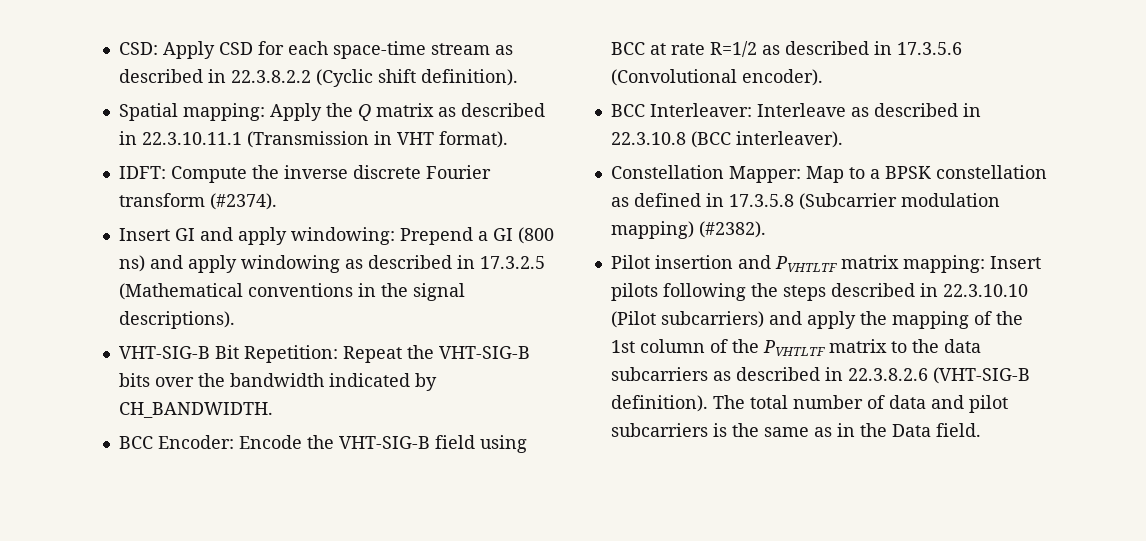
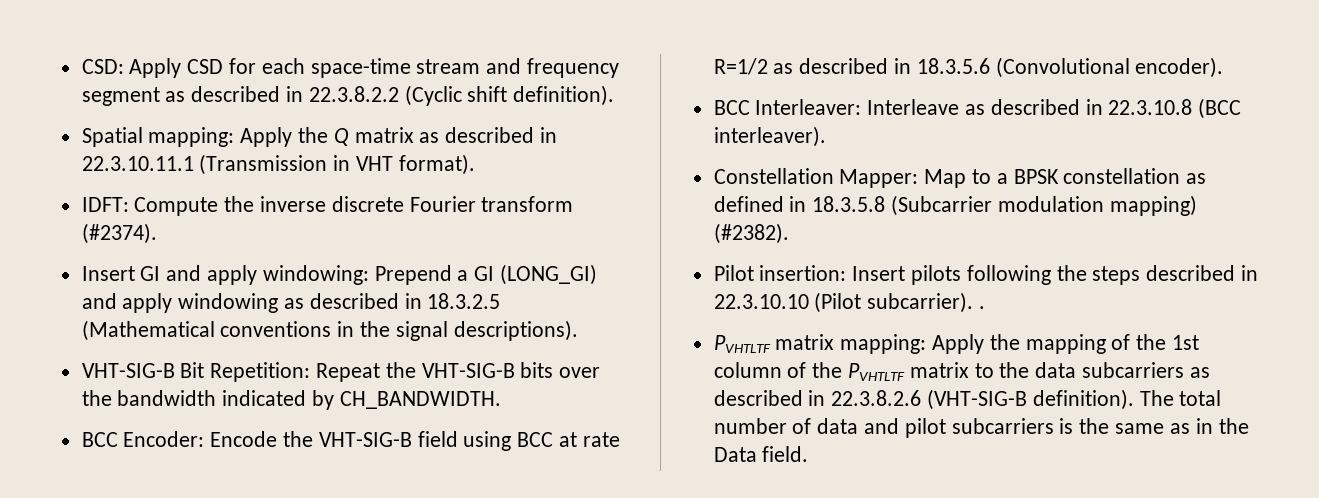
- CSD: Apply CSD for each space-time stream as described in 22.3.8.2.2 (Cyclic shift definition).
+ CSD: Apply CSD for each space-time stream and frequency segment as described in 22.3.8.2.2 (Cyclic shift definition).
- Insert GI and apply windowing: Prepend a GI (800 ns) and apply windowing as described in 17.3.2.5 (Mathematical conventions in the signal descriptions).
+ Insert GI and apply windowing: Prepend a GI (LONG_GI) and apply windowing as described in 18.3.2.5 (Mathematical conventions in the signal descriptions).
- BCC Encoder: Encode the VHT-SIG-B field using BCC at rate R=1/2 as described in 17.3.5.6 (Convolutional encoder).
+ BCC Encoder: Encode the VHT-SIG-B field using BCC at rate R=1/2 as described in 18.3.5.6 (Convolutional encoder).
- Constellation Mapper: Map to a BPSK constellation as defined in 17.3.5.8 (Subcarrier modulation mapping) (#2382).
+ Constellation Mapper: Map to a BPSK constellation as defined in 18.3.5.8 (Subcarrier modulation mapping) (#2382).
- Pilot insertion and PVHTLTF matrix mapping: Insert pilots following the steps described in 22.3.10.10 (Pilot subcarriers) and apply the mapping of the 1st column of the PVHTLTF matrix to the data subcarriers as described in 22.3.8.2.6 (VHT-SIG-B definition).
+ Pilot insertion: Insert pilots following the steps described in 22.3.10.10 (Pilot subcarrier). .
+ PVHTLTF matrix mapping: Apply the mapping of the 1st column of the PVHTLTF matrix to the data subcarriers as described in 22.3.8.2.6 (VHT-SIG-B definition).

